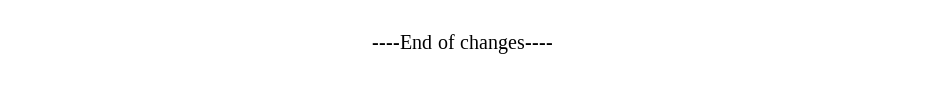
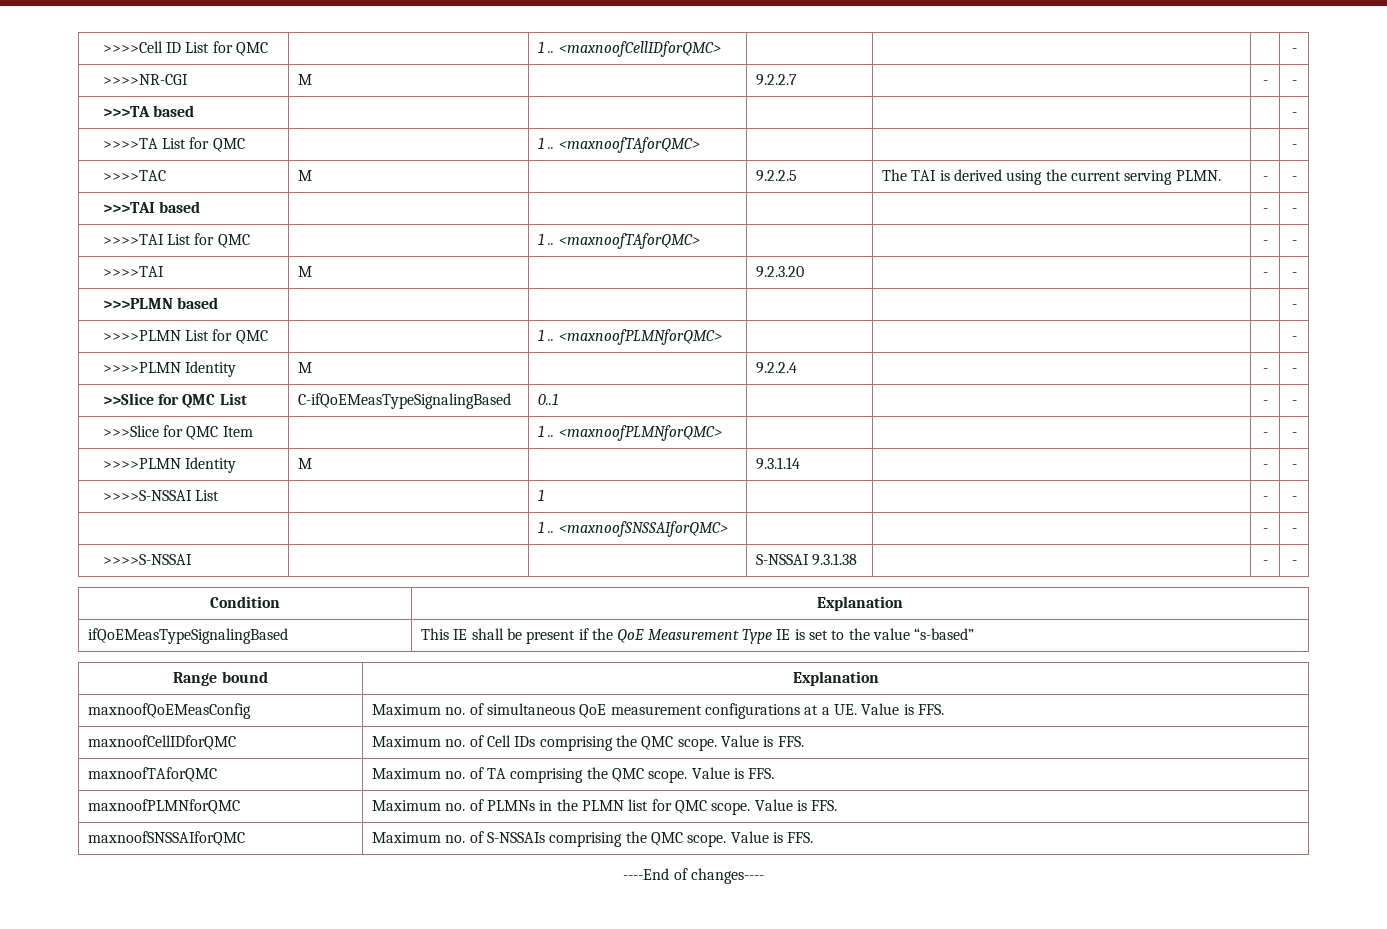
+ >>>>Cell ID List for QMC | | 1 .. <maxnoofCellIDforQMC> | | | | -
+ >>>>NR-CGI | M | | 9.2.2.7 | | - | -
+ >>>TA based | | | | | | -
+ >>>>TA List for QMC | | 1 .. <maxnoofTAforQMC> | | | | -
+ >>>>TAC | M | | 9.2.2.5 | The TAI is derived using the current serving PLMN. | - | -
+ >>>TAI based | | | | | - | -
+ >>>>TAI List for QMC | | 1 .. <maxnoofTAforQMC> | | | - | -
+ >>>>TAI | M | | 9.2.3.20 | | - | -
+ >>>PLMN based | | | | | | -
+ >>>>PLMN List for QMC | | 1 .. <maxnoofPLMNforQMC> | | | | -
+ >>>>PLMN Identity | M | | 9.2.2.4 | | - | -
+ >>Slice for QMC List | C-ifQoEMeasTypeSignalingBased | 0..1 | | | - | -
+ >>>Slice for QMC Item | | 1 .. <maxnoofPLMNforQMC> | | | - | -
+ >>>>PLMN Identity | M | | 9.3.1.14 | | - | -
+ >>>>S-NSSAI List | | 1 | | | - | -
+ | | 1 .. <maxnoofSNSSAIforQMC> | | | - | -
+ >>>>S-NSSAI | | | S-NSSAI 9.3.1.38 | | - | -
+ Condition | Explanation
+ ifQoEMeasTypeSignalingBased | This IE shall be present if the QoE Measurement Type IE is set to the value “s-based”
+ Range bound | Explanation
+ maxnoofQoEMeasConfig | Maximum no. of simultaneous QoE measurement configurations at a UE. Value is FFS.
+ maxnoofCellIDforQMC | Maximum no. of Cell IDs comprising the QMC scope. Value is FFS.
+ maxnoofTAforQMC | Maximum no. of TA comprising the QMC scope. Value is FFS.
+ maxnoofPLMNforQMC | Maximum no. of PLMNs in the PLMN list for QMC scope. Value is FFS.
+ maxnoofSNSSAIforQMC | Maximum no. of S-NSSAIs comprising the QMC scope. Value is FFS.

